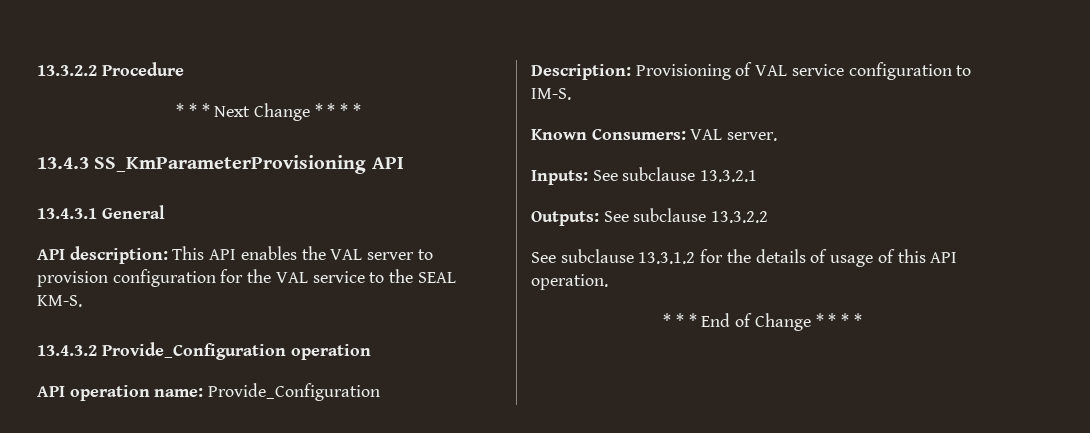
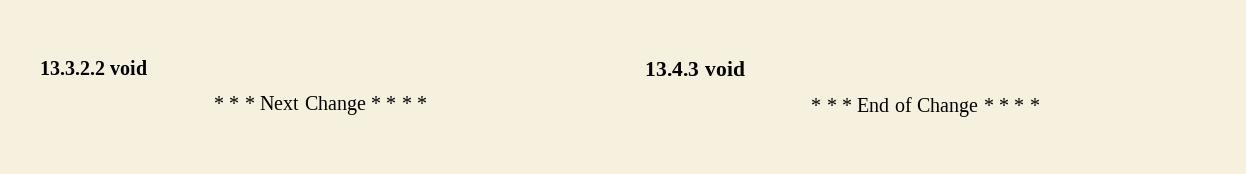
- 13.3.2.2 Procedure
+ 13.3.2.2 void
- 13.4.3 SS_KmParameterProvisioning API
- 13.4.3.1 General
- API description: This API enables the VAL server to provision configuration for the VAL service to the SEAL KM-S.
- 13.4.3.2 Provide_Configuration operation
- API operation name: Provide_Configuration
- Description: Provisioning of VAL service configuration to IM-S.
- Known Consumers: VAL server.
- Inputs: See subclause 13.3.2.1
- Outputs: See subclause 13.3.2.2
- See subclause 13.3.1.2 for the details of usage of this API operation.
+ 13.4.3 void

